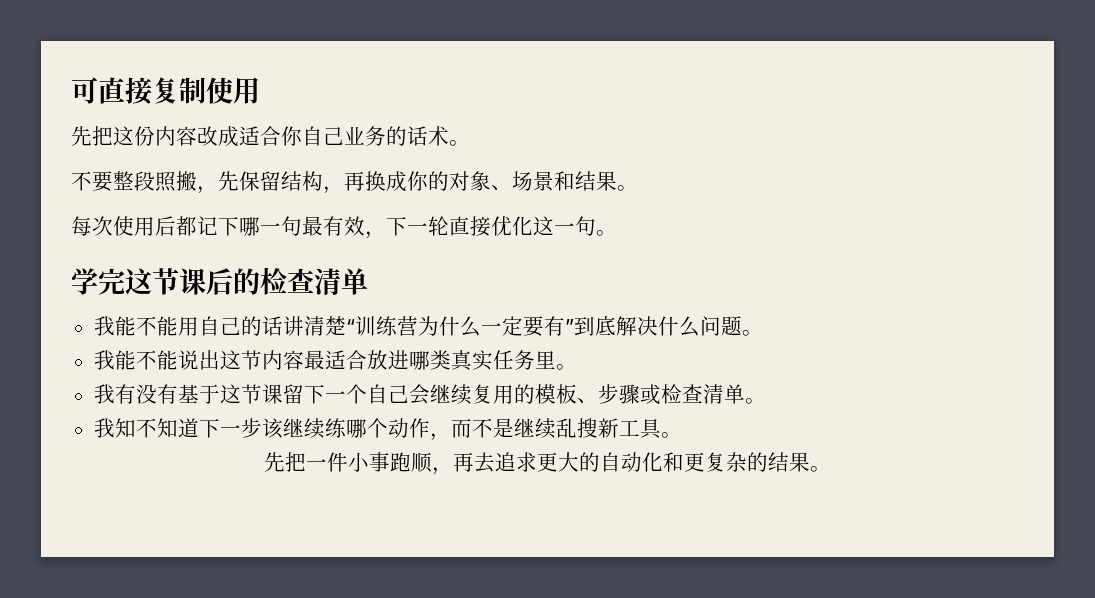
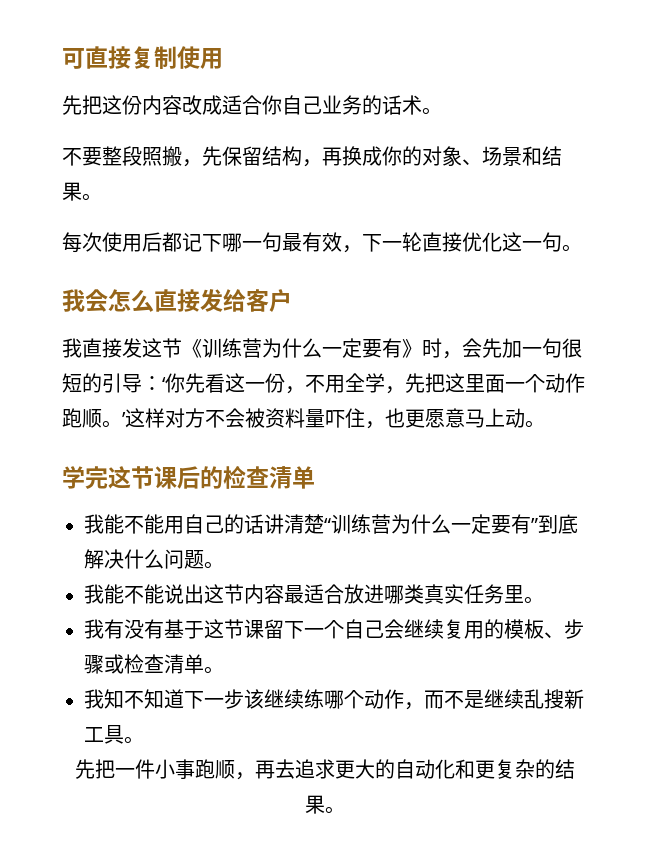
+ 我会怎么直接发给客户
+ 我直接发这节《训练营为什么一定要有》时，会先加一句很短的引导：‘你先看这一份，不用全学，先把这里面一个动作跑顺。’这样对方不会被资料量吓住，也更愿意马上动。

